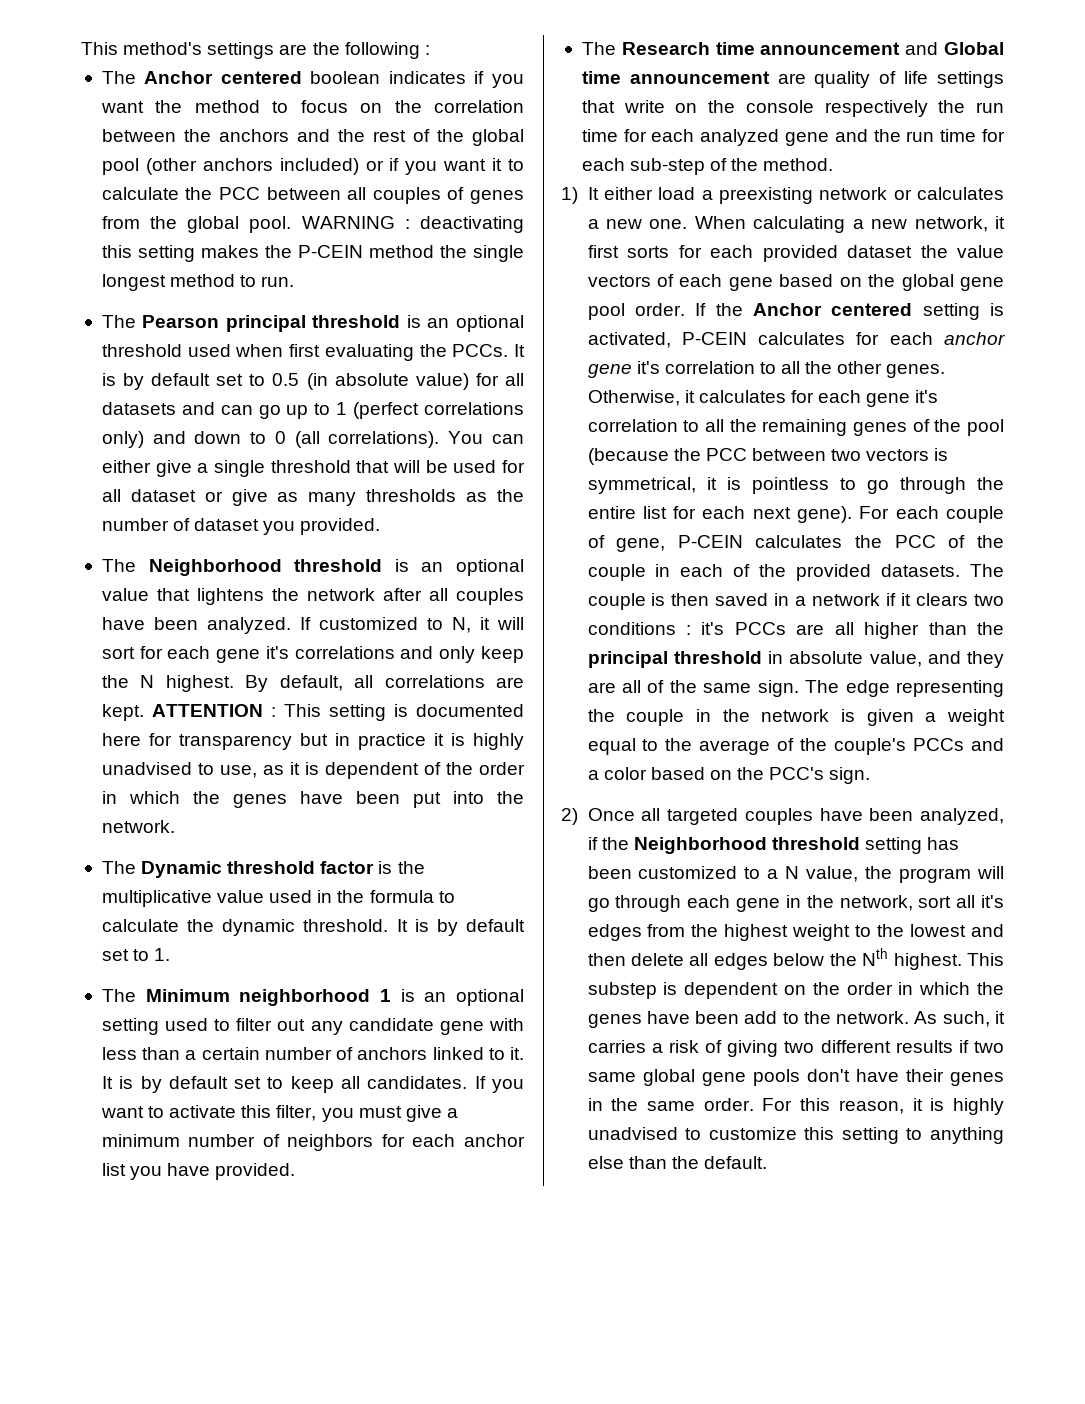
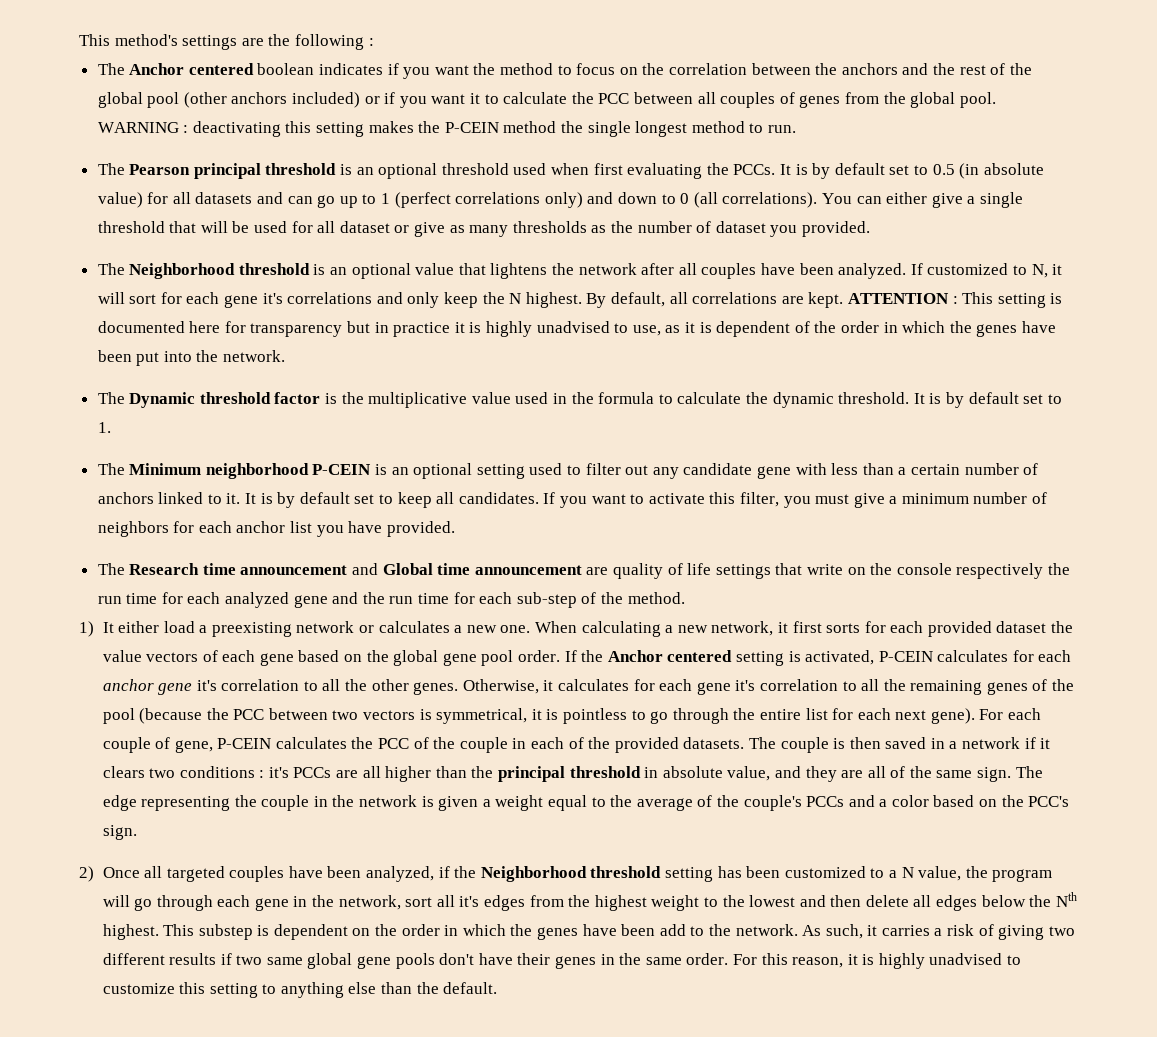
- The Minimum neighborhood 1 is an optional setting used to filter out any candidate gene with less than a certain number of anchors linked to it.
+ The Minimum neighborhood P-CEIN is an optional setting used to filter out any candidate gene with less than a certain number of anchors linked to it.

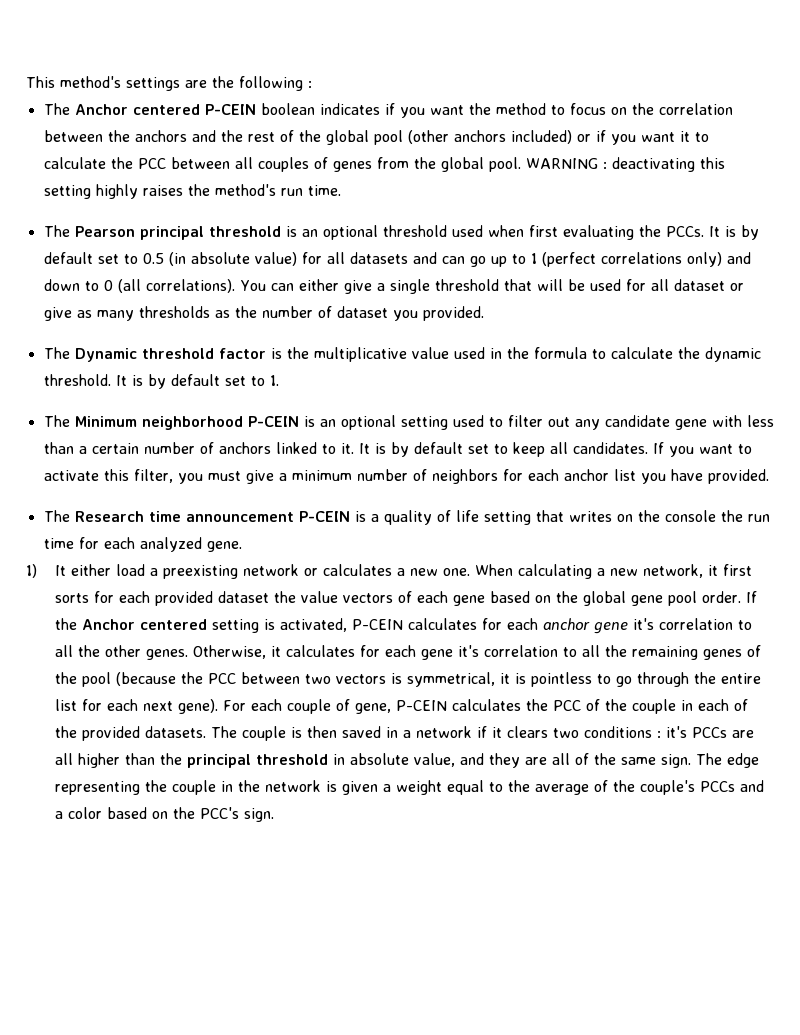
- The Anchor centered boolean indicates if you want the method to focus on the correlation between the anchors and the rest of the global pool (other anchors included) or if you want it to calculate the PCC between all couples of genes from the global pool.
+ The Anchor centered P-CEIN boolean indicates if you want the method to focus on the correlation between the anchors and the rest of the global pool (other anchors included) or if you want it to calculate the PCC between all couples of genes from the global pool.
- WARNING : deactivating this setting makes the P-CEIN method the single longest method to run.
+ WARNING : deactivating this setting highly raises the method's run time.
- The Neighborhood threshold is an optional value that lightens the network after all couples have been analyzed. If customized to N, it will sort for each gene it's correlations and only keep the N highest. By default, all correlations are kept. ATTENTION : This setting is documented here for transparency but in practice it is highly unadvised to use, as it is dependent of the order in which the genes have been put into the network.
- The Research time announcement and Global time announcement are quality of life settings that write on the console respectively the run time for each analyzed gene and the run time for each sub-step of the method.
+ The Research time announcement P-CEIN is a quality of life setting that writes on the console the run time for each analyzed gene.
- 2) Once all targeted couples have been analyzed, if the Neighborhood threshold setting has been customized to a N value, the program will go through each gene in the network, sort all it's edges from the highest weight to the lowest and then delete all edges below the Nth highest. This substep is dependent on the order in which the genes have been add to the network. As such, it carries a risk of giving two different results if two same global gene pools don't have their genes in the same order. For this reason, it is highly unadvised to customize this setting to anything else than the default.

